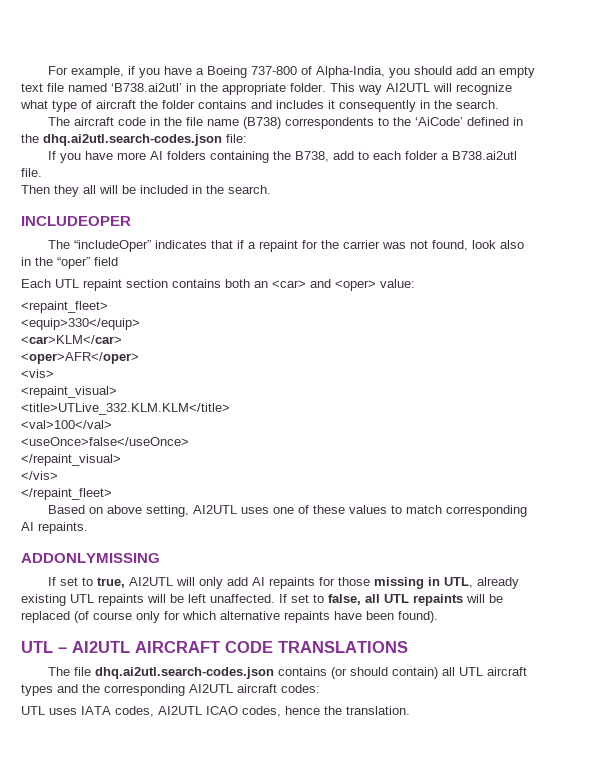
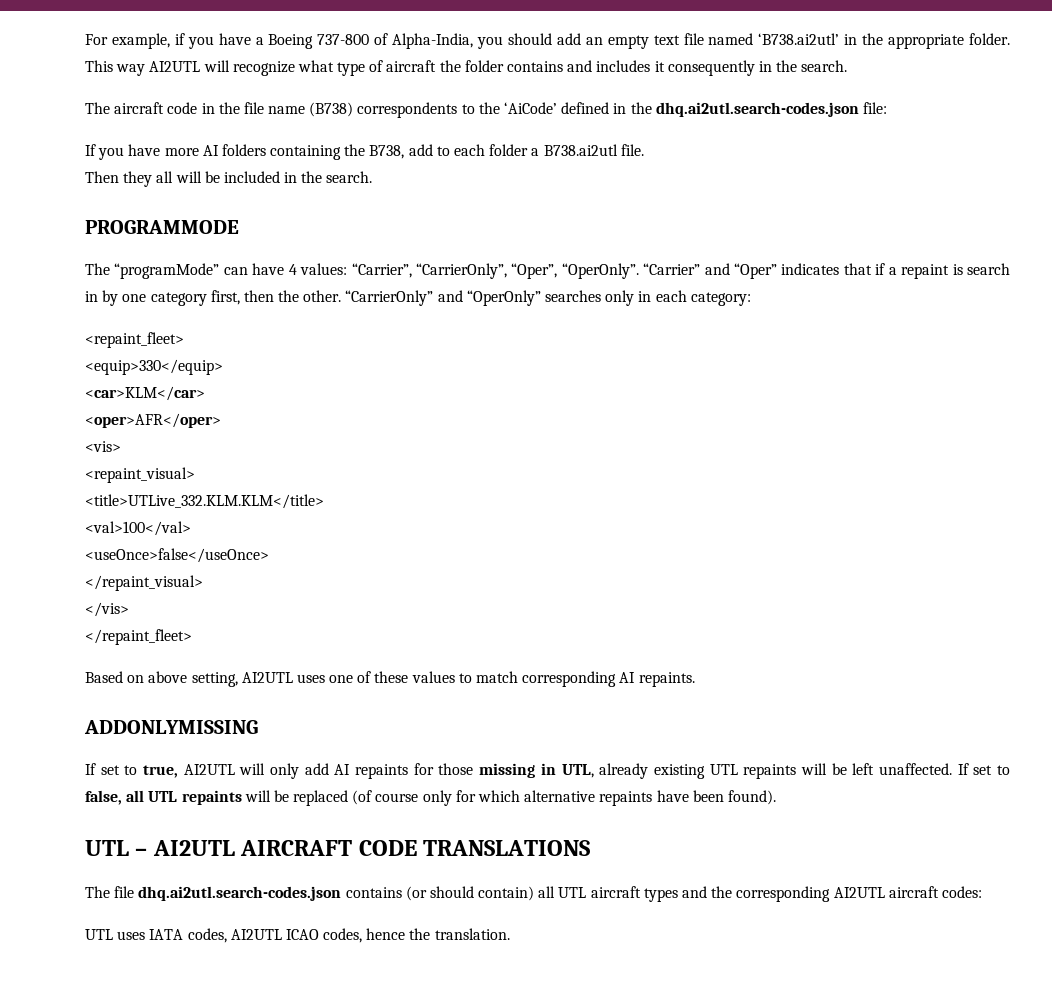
- INCLUDEOPER
- The “includeOper” indicates that if a repaint for the carrier was not found, look also in the “oper” field
- Each UTL repaint section contains both an <car> and <oper> value:
+ PROGRAMMODE
+ The “programMode” can have 4 values: “Carrier”, “CarrierOnly”, “Oper”, “OperOnly”. “Carrier” and “Oper” indicates that if a repaint is search in by one category first, then the other. “CarrierOnly” and “OperOnly” searches only in each category:

